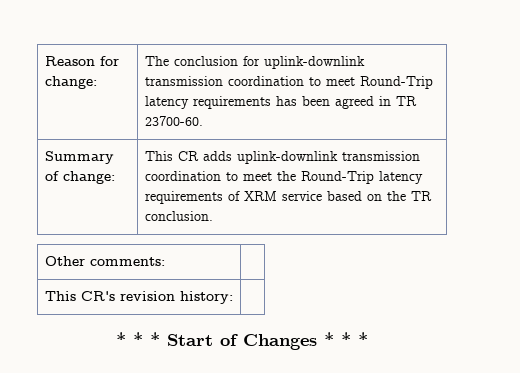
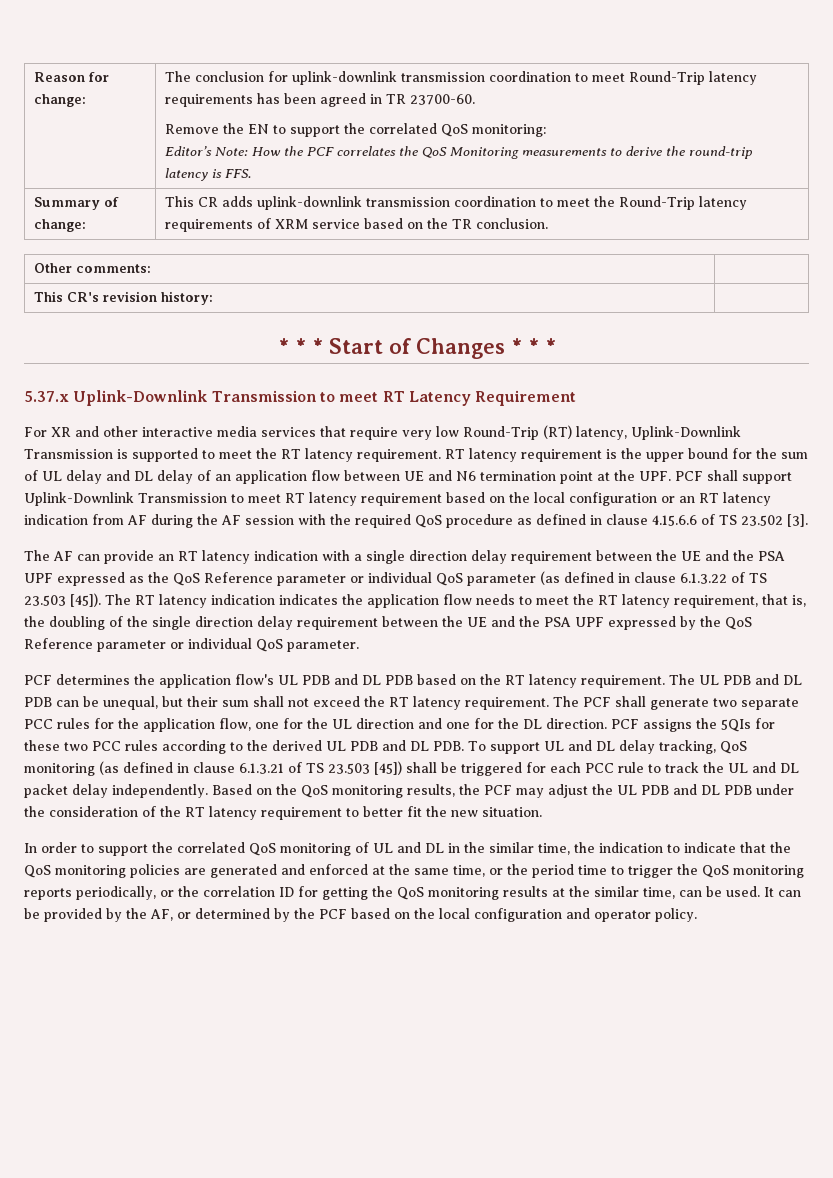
+ Remove the EN to support the correlated QoS monitoring:
+ Editor’s Note: How the PCF correlates the QoS Monitoring measurements to derive the round-trip latency is FFS.
+ 5.37.x Uplink-Downlink Transmission to meet RT Latency Requirement
+ For XR and other interactive media services that require very low Round-Trip (RT) latency, Uplink-Downlink Transmission is supported to meet the RT latency requirement. RT latency requirement is the upper bound for the sum of UL delay and DL delay of an application flow between UE and N6 termination point at the UPF. PCF shall support Uplink-Downlink Transmission to meet RT latency requirement based on the local configuration or an RT latency indication from AF during the AF session with the required QoS procedure as defined in clause 4.15.6.6 of TS 23.502 [3].
+ The AF can provide an RT latency indication with a single direction delay requirement between the UE and the PSA UPF expressed as the QoS Reference parameter or individual QoS parameter (as defined in clause 6.1.3.22 of TS 23.503 [45]). The RT latency indication indicates the application flow needs to meet the RT latency requirement, that is, the doubling of the single direction delay requirement between the UE and the PSA UPF expressed by the QoS Reference parameter or individual QoS parameter.
+ PCF determines the application flow's UL PDB and DL PDB based on the RT latency requirement. The UL PDB and DL PDB can be unequal, but their sum shall not exceed the RT latency requirement. The PCF shall generate two separate PCC rules for the application flow, one for the UL direction and one for the DL direction. PCF assigns the 5QIs for these two PCC rules according to the derived UL PDB and DL PDB. To support UL and DL delay tracking, QoS monitoring (as defined in clause 6.1.3.21 of TS 23.503 [45]) shall be triggered for each PCC rule to track the UL and DL packet delay independently. Based on the QoS monitoring results, the PCF may adjust the UL PDB and DL PDB under the consideration of the RT latency requirement to better fit the new situation.
+ In order to support the correlated QoS monitoring of UL and DL in the similar time, the indication to indicate that the QoS monitoring policies are generated and enforced at the same time, or the period time to trigger the QoS monitoring reports periodically, or the correlation ID for getting the QoS monitoring results at the similar time, can be used. It can be provided by the AF, or determined by the PCF based on the local configuration and operator policy.

